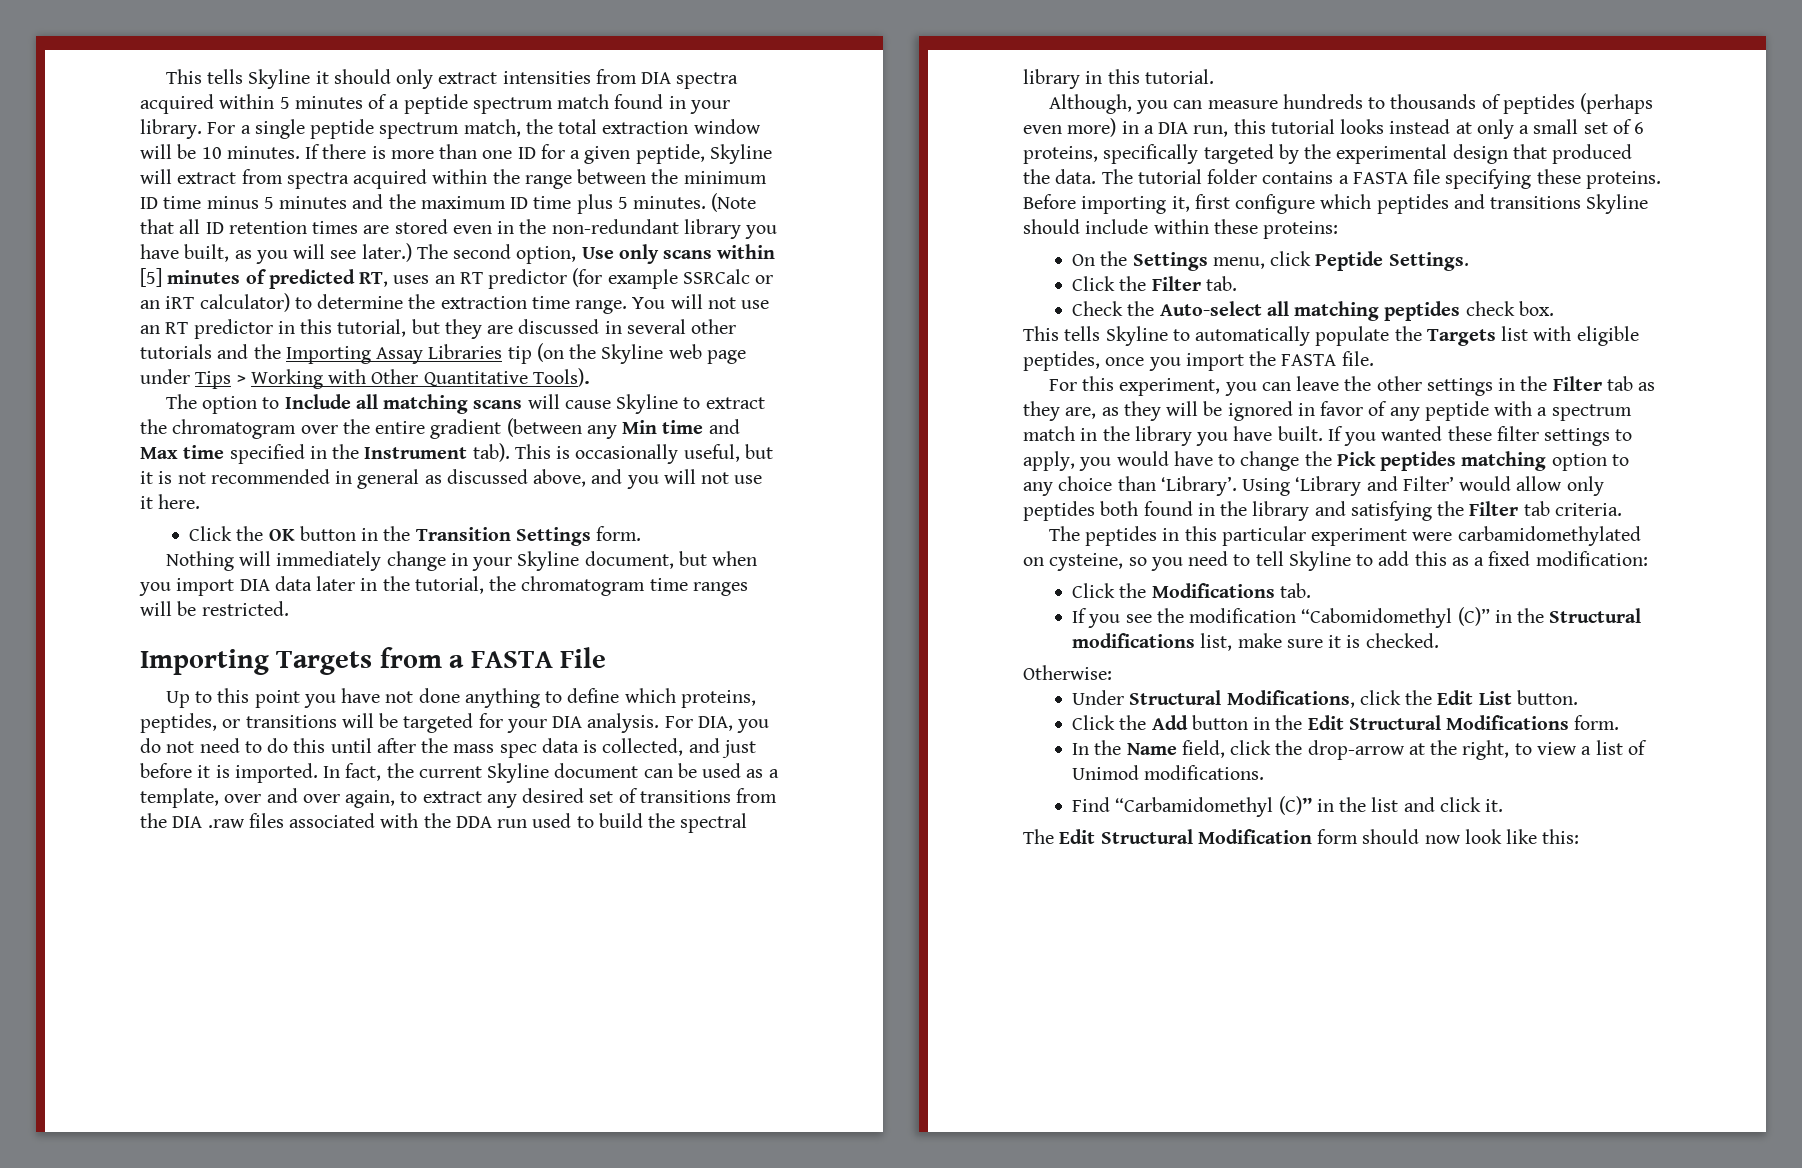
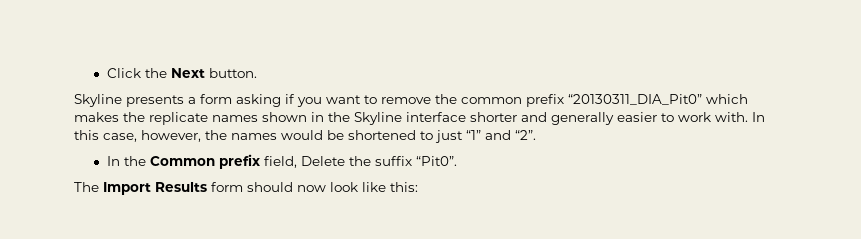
- This tells Skyline it should only extract intensities from DIA spectra acquired within 5 minutes of a peptide spectrum match found in your library. For a single peptide spectrum match, the total extraction window will be 10 minutes. If there is more than one ID for a given peptide, Skyline will extract from spectra acquired within the range between the minimum ID time minus 5 minutes and the maximum ID time plus 5 minutes. (Note that all ID retention times are stored even in the non-redundant library you have built, as you will see later.) The second option, Use only scans within [5] minutes of predicted RT, uses an RT predictor (for example SSRCalc or an iRT calculator) to determine the extraction time range. You will not use an RT predictor in this tutorial, but they are discussed in several other tutorials and the Importing Assay Libraries tip (on the Skyline web page under Tips > Working with Other Quantitative Tools).
- The option to Include all matching scans will cause Skyline to extract the chromatogram over the entire gradient (between any Min time and Max time specified in the Instrument tab). This is occasionally useful, but it is not recommended in general as discussed above, and you will not use it here.
- Click the OK button in the Transition Settings form.
- Nothing will immediately change in your Skyline document, but when you import DIA data later in the tutorial, the chromatogram time ranges will be restricted.
- Importing Targets from a FASTA File
- Up to this point you have not done anything to define which proteins, peptides, or transitions will be targeted for your DIA analysis. For DIA, you do not need to do this until after the mass spec data is collected, and just before it is imported. In fact, the current Skyline document can be used as a template, over and over again, to extract any desired set of transitions from the DIA .raw files associated with the DDA run used to build the spectral library in this tutorial.
- Although, you can measure hundreds to thousands of peptides (perhaps even more) in a DIA run, this tutorial looks instead at only a small set of 6 proteins, specifically targeted by the experimental design that produced the data. The tutorial folder contains a FASTA file specifying these proteins. Before importing it, first configure which peptides and transitions Skyline should include within these proteins:
- On the Settings menu, click Peptide Settings.
- Click the Filter tab.
- Check the Auto-select all matching peptides check box.
- This tells Skyline to automatically populate the Targets list with eligible peptides, once you import the FASTA file.
- For this experiment, you can leave the other settings in the Filter tab as they are, as they will be ignored in favor of any peptide with a spectrum match in the library you have built. If you wanted these filter settings to apply, you would have to change the Pick peptides matching option to any choice than ‘Library’. Using ‘Library and Filter’ would allow only peptides both found in the library and satisfying the Filter tab criteria.
- The peptides in this particular experiment were carbamidomethylated on cysteine, so you need to tell Skyline to add this as a fixed modification:
- Click the Modifications tab.
- If you see the modification “Cabomidomethyl (C)” in the Structural modifications list, make sure it is checked.
- Otherwise:
- Under Structural Modifications, click the Edit List button.
- Click the Add button in the Edit Structural Modifications form.
- In the Name field, click the drop-arrow at the right, to view a list of Unimod modifications.
- Find “Carbamidomethyl (C)” in the list and click it.
- The Edit Structural Modification form should now look like this:
+ Click the Next button.
+ Skyline presents a form asking if you want to remove the common prefix “20130311_DIA_Pit0” which makes the replicate names shown in the Skyline interface shorter and generally easier to work with. In this case, however, the names would be shortened to just “1” and “2”.
+ In the Common prefix field, Delete the suffix “Pit0”.
+ The Import Results form should now look like this:

